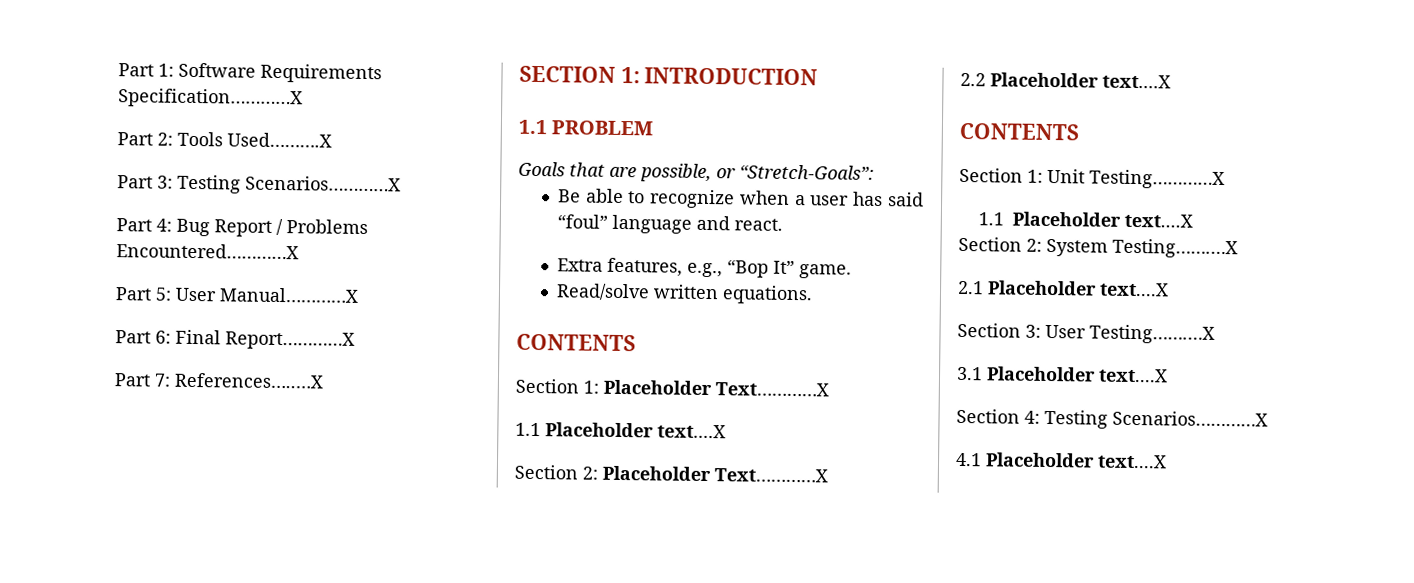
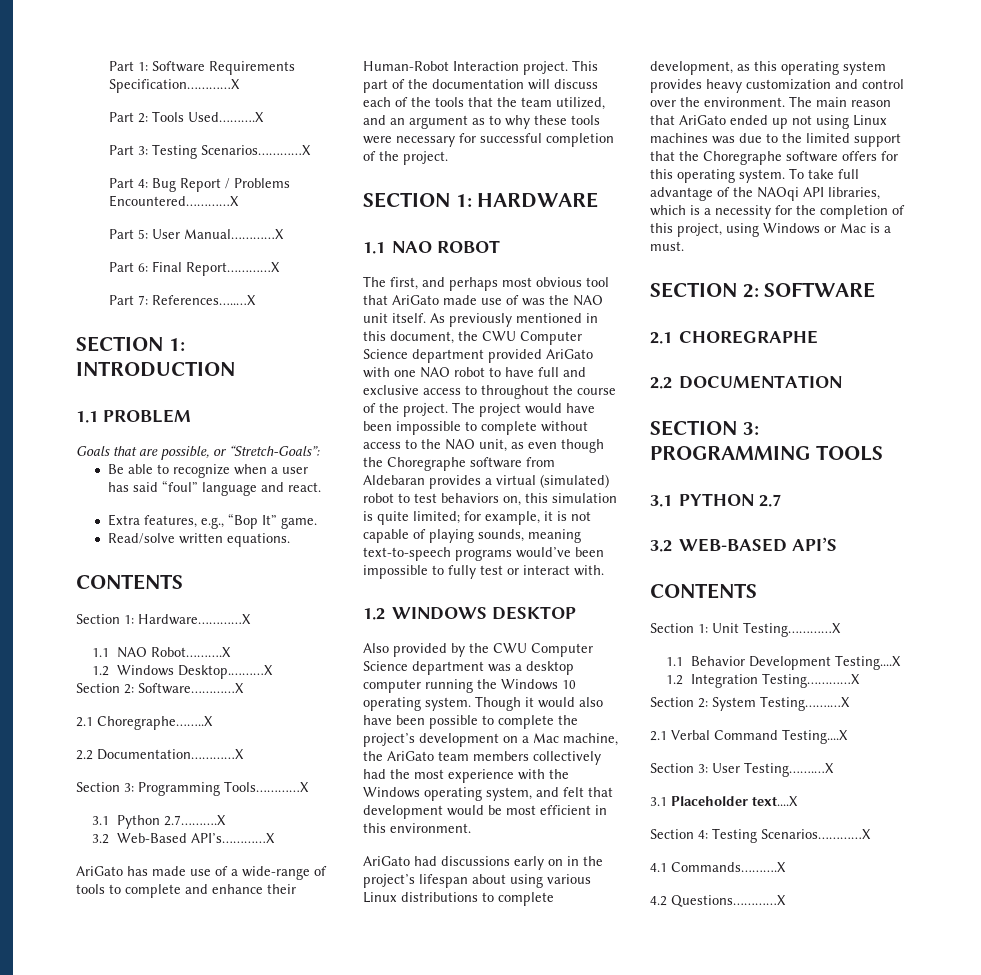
- Section 1: Placeholder Text…………X
- 1.1 Placeholder text....X
- Section 2: Placeholder Text…………X
- 2.2 Placeholder text....X
+ Section 1: Hardware…………X
+ 1.1 NAO Robot……….X
+ 1.2 Windows Desktop.………X
+ Section 2: Software…………X
+ 2.1 Choregraphe……..X
+ 2.2 Documentation…………X
+ Section 3: Programming Tools…………X
+ 3.1 Python 2.7……….X
+ 3.2 Web-Based API’s…………X
+ AriGato has made use of a wide-range of tools to complete and enhance their Human-Robot Interaction project. This part of the documentation will discuss each of the tools that the team utilized, and an argument as to why these tools were necessary for successful completion of the project.
+ SECTION 1: HARDWARE
+ 1.1 NAO ROBOT
+ The first, and perhaps most obvious tool that AriGato made use of was the NAO unit itself. As previously mentioned in this document, the CWU Computer Science department provided AriGato with one NAO robot to have full and exclusive access to throughout the course of the project. The project would have been impossible to complete without access to the NAO unit, as even though the Choregraphe software from Aldebaran provides a virtual (simulated) robot to test behaviors on, this simulation is quite limited; for example, it is not capable of playing sounds, meaning text-to-speech programs would’ve been impossible to fully test or interact with.
+ 1.2 WINDOWS DESKTOP
+ Also provided by the CWU Computer Science department was a desktop computer running the Windows 10 operating system. Though it would also have been possible to complete the project’s development on a Mac machine, the AriGato team members collectively had the most experience with the Windows operating system, and felt that development would be most efficient in this environment.
+ AriGato had discussions early on in the project’s lifespan about using various Linux distributions to complete development, as this operating system provides heavy customization and control over the environment. The main reason that AriGato ended up not using Linux machines was due to the limited support that the Choregraphe software offers for this operating system. To take full advantage of the NAOqi API libraries, which is a necessity for the completion of this project, using Windows or Mac is a must.
+ SECTION 2: SOFTWARE
+ 2.1 CHOREGRAPHE
+ 2.2 DOCUMENTATION
+ SECTION 3: PROGRAMMING TOOLS
+ 3.1 PYTHON 2.7
+ 3.2 WEB-BASED API’S
  Section 1: Unit Testing…………X
- 1.1 Placeholder text....X
+ 1.1 Behavior Development Testing....X
+ 1.2 Integration Testing…………X
- 2.1 Placeholder text....X
+ 2.1 Verbal Command Testing....X
- 4.1 Placeholder text....X
+ 4.1 Commands……….X
+ 4.2 Questions…………X

